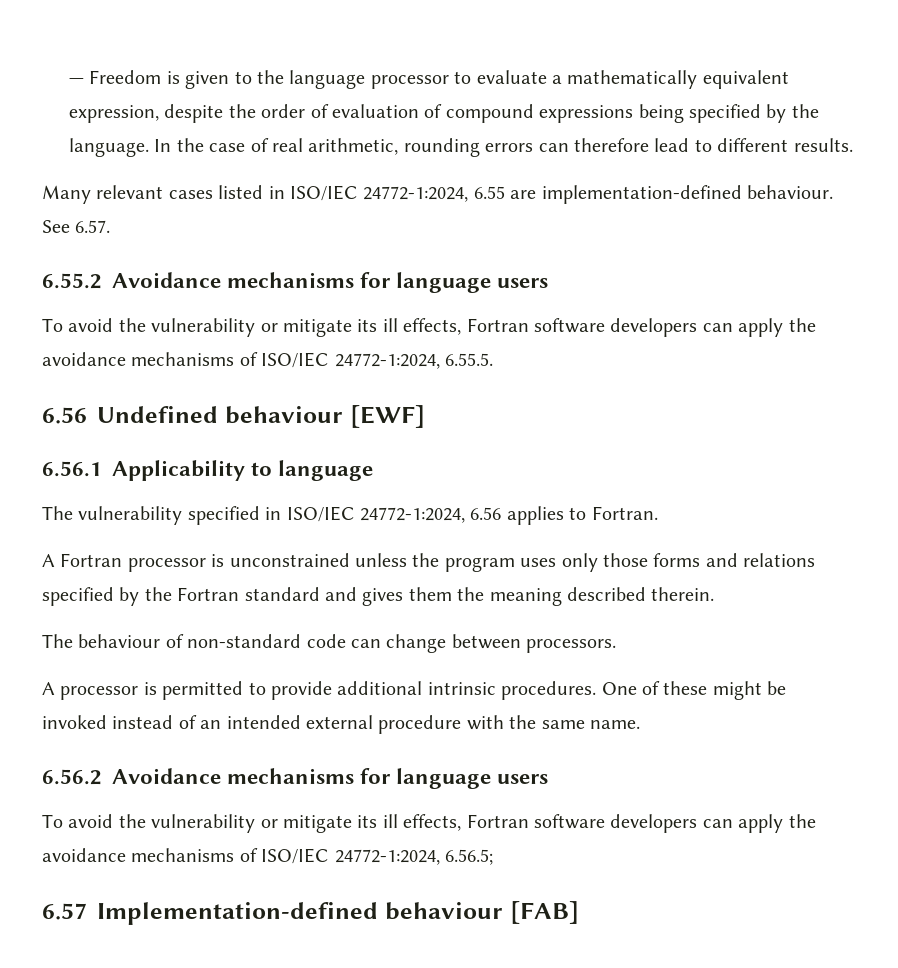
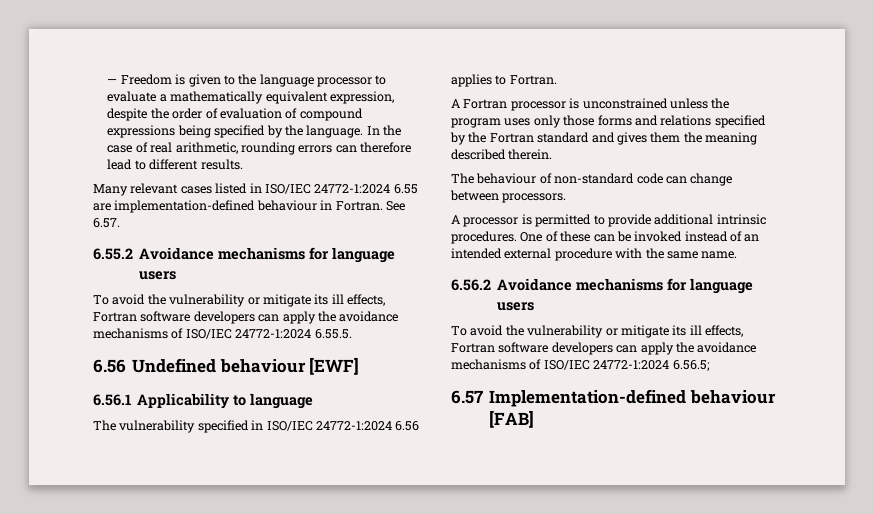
- Many relevant cases listed in ISO/IEC 24772-1:2024, 6.55 are implementation-defined behaviour.
+ Many relevant cases listed in ISO/IEC 24772-1:2024 6.55 are implementation-defined behaviour in Fortran.
- To avoid the vulnerability or mitigate its ill effects, Fortran software developers can apply the avoidance mechanisms of ISO/IEC 24772-1:2024, 6.55.5.
+ To avoid the vulnerability or mitigate its ill effects, Fortran software developers can apply the avoidance mechanisms of ISO/IEC 24772-1:2024 6.55.5.
- The vulnerability specified in ISO/IEC 24772-1:2024, 6.56 applies to Fortran.
+ The vulnerability specified in ISO/IEC 24772-1:2024 6.56 applies to Fortran.
- One of these might be invoked instead of an intended external procedure with the same name.
+ One of these can be invoked instead of an intended external procedure with the same name.
- To avoid the vulnerability or mitigate its ill effects, Fortran software developers can apply the avoidance mechanisms of ISO/IEC 24772-1:2024, 6.56.5;
+ To avoid the vulnerability or mitigate its ill effects, Fortran software developers can apply the avoidance mechanisms of ISO/IEC 24772-1:2024 6.56.5;

